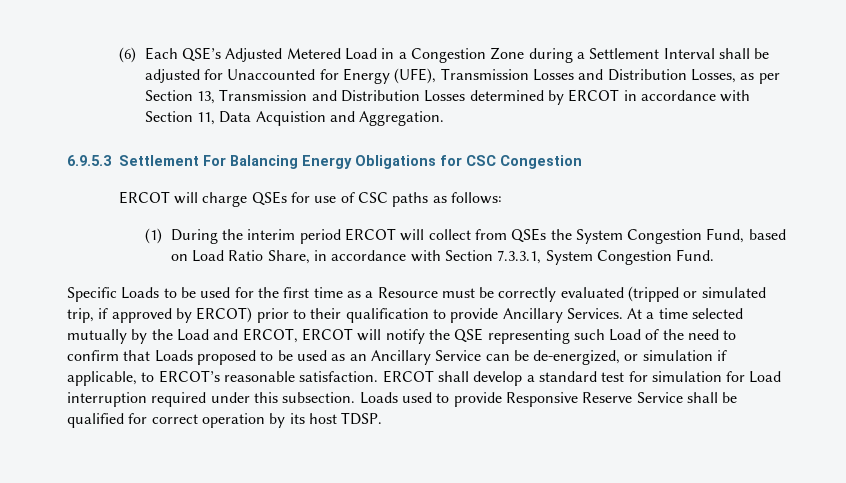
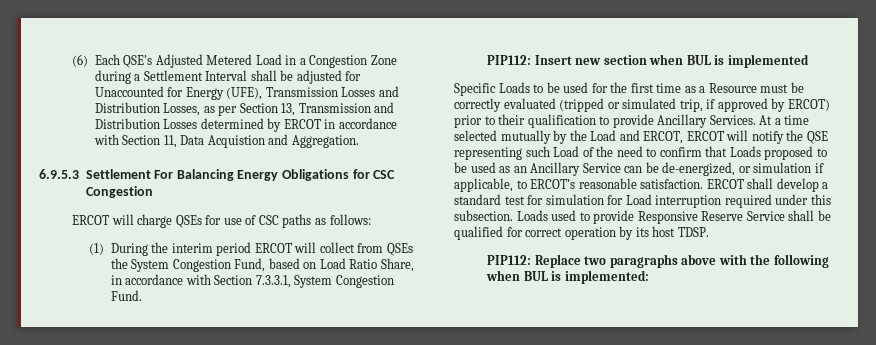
+ PIP112: Insert new section when BUL is implemented
+ PIP112: Replace two paragraphs above with the following when BUL is implemented:

